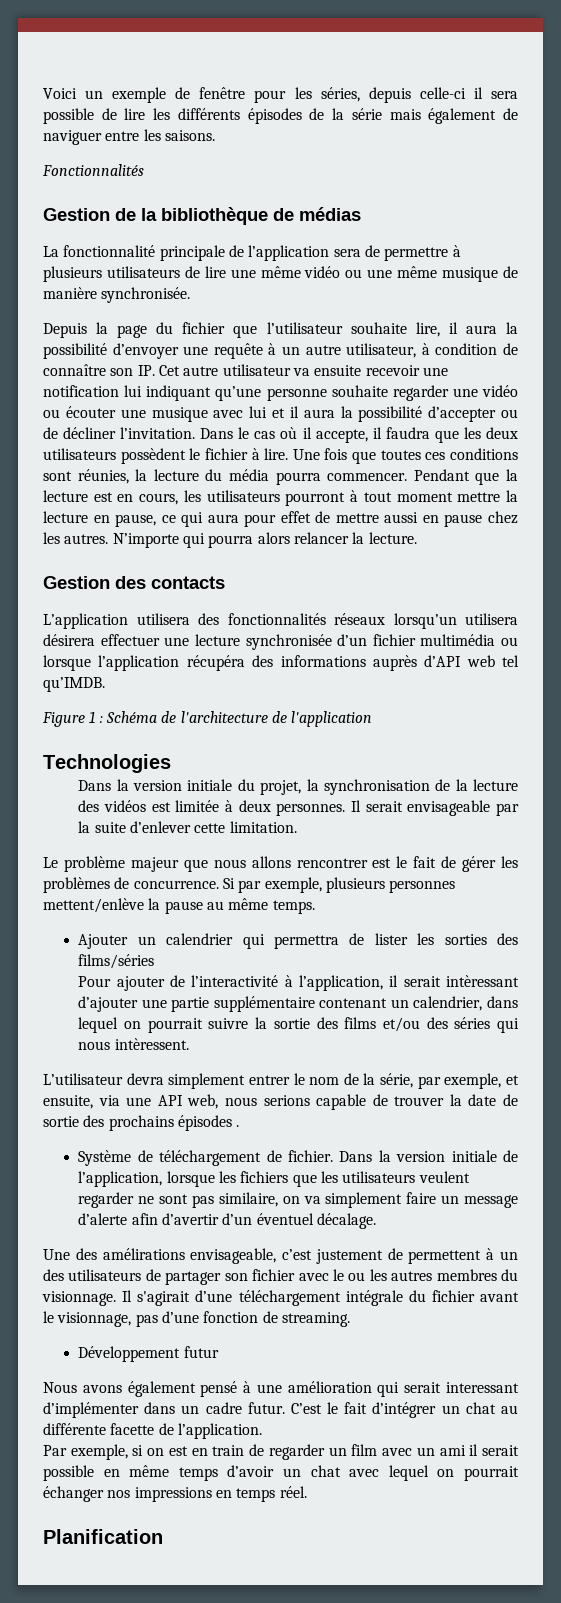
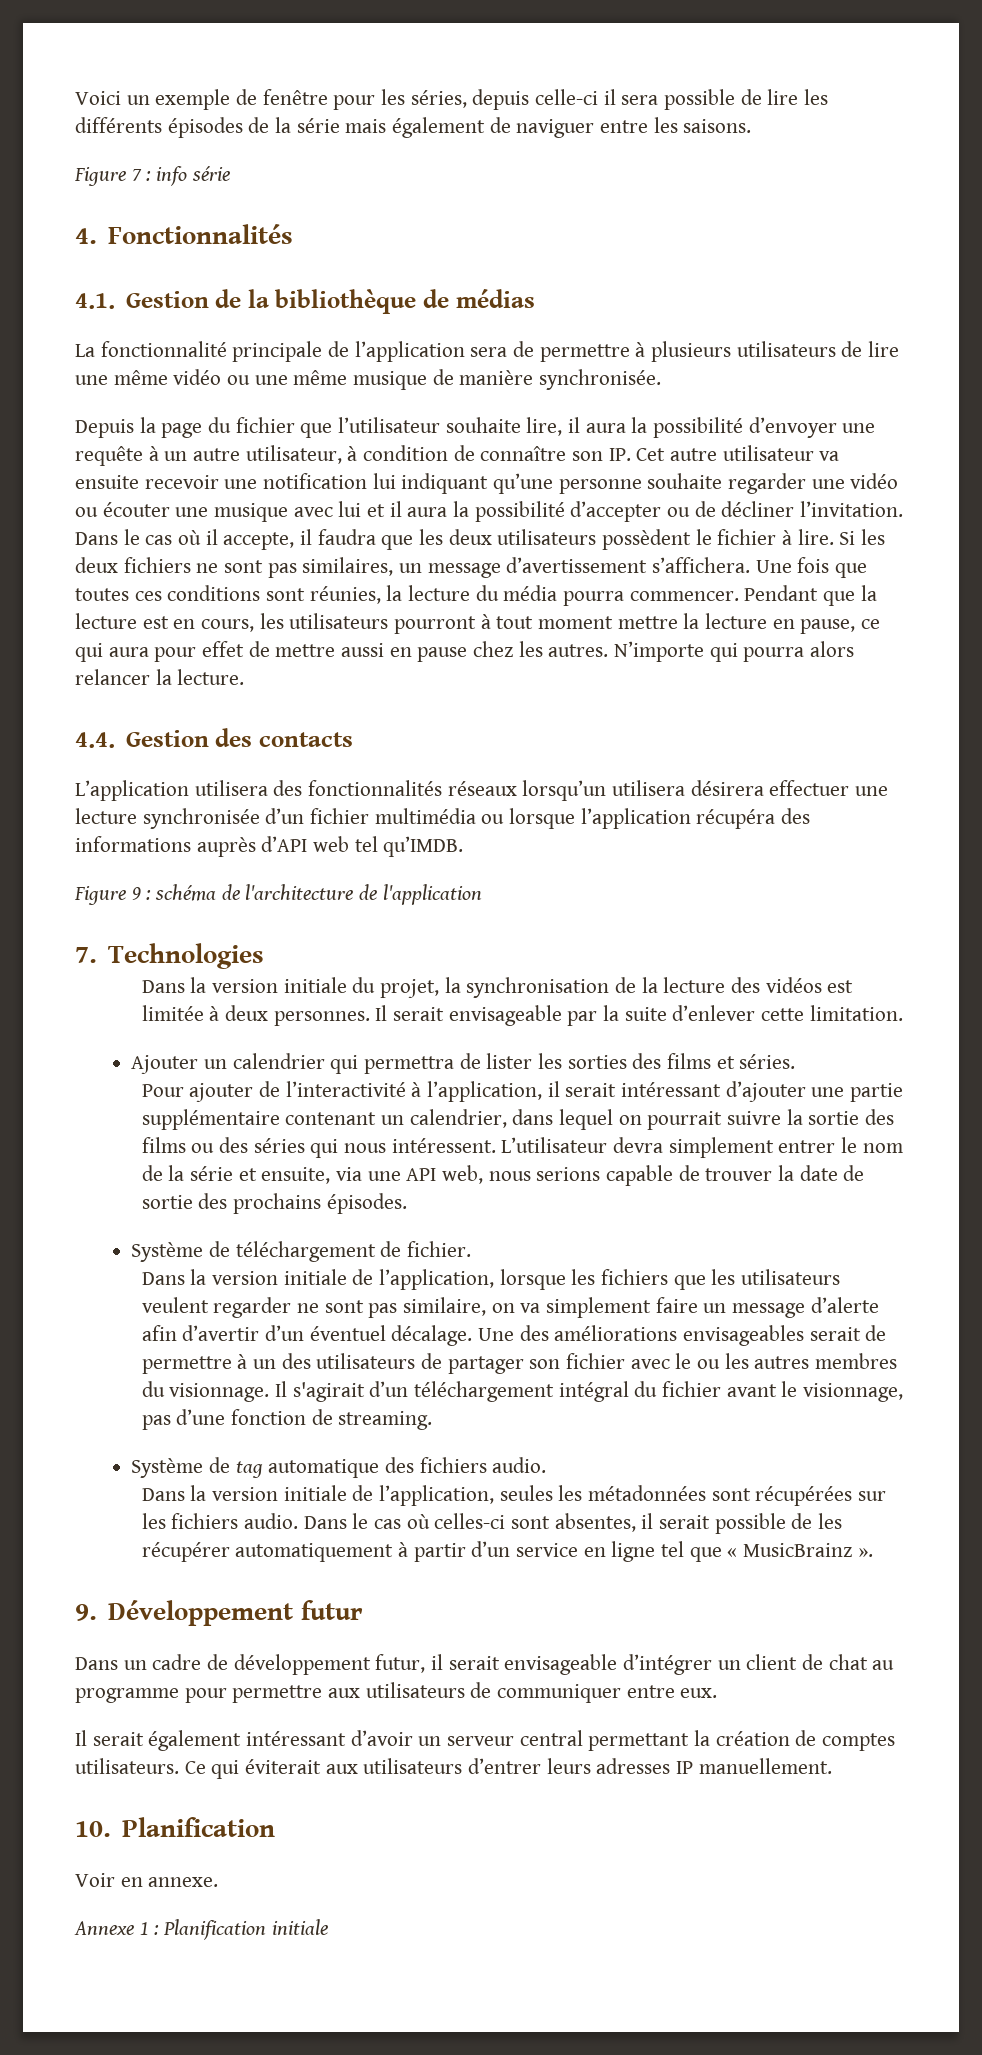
- Fonctionnalités
+ Figure 7 : info série
+ 4. Fonctionnalités
- Gestion de la bibliothèque de médias
+ 4.1. Gestion de la bibliothèque de médias
+ Si les deux fichiers ne sont pas similaires, un message d’avertissement s’affichera.
- Gestion des contacts
+ 4.4. Gestion des contacts
- Figure 1 : Schéma de l'architecture de l'application
+ Figure 9 : schéma de l'architecture de l'application
- Technologies
+ 7. Technologies
- Le problème majeur que nous allons rencontrer est le fait de gérer les problèmes de concurrence. Si par exemple, plusieurs personnes mettent/enlève la pause au même temps.
- Ajouter un calendrier qui permettra de lister les sorties des films/séries
+ Ajouter un calendrier qui permettra de lister les sorties des films et séries.
- Pour ajouter de l’interactivité à l’application, il serait intèressant d’ajouter une partie supplémentaire contenant un calendrier, dans lequel on pourrait suivre la sortie des films et/ou des séries qui nous intèressent.
- L’utilisateur devra simplement entrer le nom de la série, par exemple, et ensuite, via une API web, nous serions capable de trouver la date de sortie des prochains épisodes .
+ Pour ajouter de l’interactivité à l’application, il serait intéressant d’ajouter une partie supplémentaire contenant un calendrier, dans lequel on pourrait suivre la sortie des films ou des séries qui nous intéressent. L’utilisateur devra simplement entrer le nom de la série et ensuite, via une API web, nous serions capable de trouver la date de sortie des prochains épisodes.
- Système de téléchargement de fichier. Dans la version initiale de l’application, lorsque les fichiers que les utilisateurs veulent regarder ne sont pas similaire, on va simplement faire un message d’alerte afin d’avertir d’un éventuel décalage.
- Une des amélirations envisageable, c’est justement de permettent à un des utilisateurs de partager son fichier avec le ou les autres membres du visionnage.
+ Système de téléchargement de fichier.
+ Dans la version initiale de l’application, lorsque les fichiers que les utilisateurs veulent regarder ne sont pas similaire, on va simplement faire un message d’alerte afin d’avertir d’un éventuel décalage. Une des améliorations envisageables serait de permettre à un des utilisateurs de partager son fichier avec le ou les autres membres du visionnage.
- Il s'agirait d’une téléchargement intégrale du fichier avant le visionnage, pas d’une fonction de streaming.
+ Il s'agirait d’un téléchargement intégral du fichier avant le visionnage, pas d’une fonction de streaming.
- Développement futur
- Nous avons également pensé à une amélioration qui serait interessant d’implémenter dans un cadre futur. C’est le fait d’intégrer un chat au différente facette de l’application.
- Par exemple, si on est en train de regarder un film avec un ami il serait possible en même temps d’avoir un chat avec lequel on pourrait échanger nos impressions en temps réel.
- Planification
+ Système de tag automatique des fichiers audio.
+ Dans la version initiale de l’application, seules les métadonnées sont récupérées sur les fichiers audio. Dans le cas où celles-ci sont absentes, il serait possible de les récupérer automatiquement à partir d’un service en ligne tel que « MusicBrainz ».
+ 9. Développement futur
+ Dans un cadre de développement futur, il serait envisageable d’intégrer un client de chat au programme pour permettre aux utilisateurs de communiquer entre eux.
+ Il serait également intéressant d’avoir un serveur central permettant la création de comptes utilisateurs. Ce qui éviterait aux utilisateurs d’entrer leurs adresses IP manuellement.
+ 10. Planification
+ Voir en annexe.
+ Annexe 1 : Planification initiale

